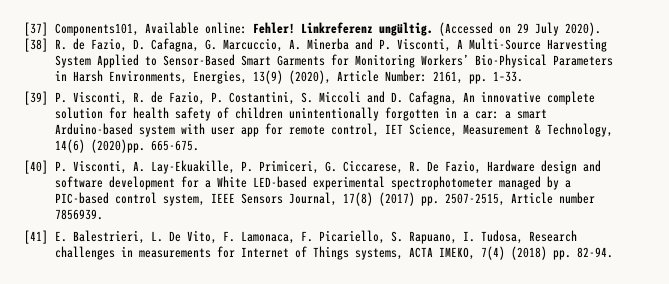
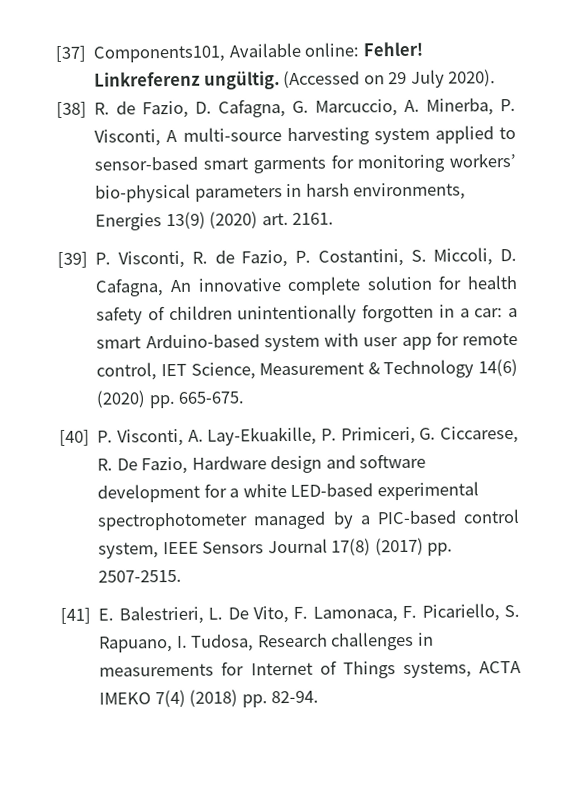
- [38] R. de Fazio, D. Cafagna, G. Marcuccio, A. Minerba and P. Visconti, A Multi-Source Harvesting System Applied to Sensor-Based Smart Garments for Monitoring Workers’ Bio-Physical Parameters in Harsh Environments, Energies, 13(9) (2020), Article Number: 2161, pp. 1–33.
+ [38] R. de Fazio, D. Cafagna, G. Marcuccio, A. Minerba, P. Visconti, A multi-source harvesting system applied to sensor-based smart garments for monitoring workers’ bio-physical parameters in harsh environments, Energies 13(9) (2020) art. 2161.
- [39] P. Visconti, R. de Fazio, P. Costantini, S. Miccoli and D. Cafagna, An innovative complete solution for health safety of children unintentionally forgotten in a car: a smart Arduino-based system with user app for remote control, IET Science, Measurement & Technology, 14(6) (2020)pp. 665-675.
+ [39] P. Visconti, R. de Fazio, P. Costantini, S. Miccoli, D. Cafagna, An innovative complete solution for health safety of children unintentionally forgotten in a car: a smart Arduino-based system with user app for remote control, IET Science, Measurement & Technology 14(6) (2020) pp. 665-675.
- [40] P. Visconti, A. Lay-Ekuakille, P. Primiceri, G. Ciccarese, R. De Fazio, Hardware design and software development for a White LED-based experimental spectrophotometer managed by a PIC-based control system, IEEE Sensors Journal, 17(8) (2017) pp. 2507-2515, Article number 7856939.
+ [40] P. Visconti, A. Lay-Ekuakille, P. Primiceri, G. Ciccarese, R. De Fazio, Hardware design and software development for a white LED-based experimental spectrophotometer managed by a PIC-based control system, IEEE Sensors Journal 17(8) (2017) pp. 2507-2515.
- [41] E. Balestrieri, L. De Vito, F. Lamonaca, F. Picariello, S. Rapuano, I. Tudosa, Research challenges in measurements for Internet of Things systems, ACTA IMEKO, 7(4) (2018) pp. 82-94.
+ [41] E. Balestrieri, L. De Vito, F. Lamonaca, F. Picariello, S. Rapuano, I. Tudosa, Research challenges in measurements for Internet of Things systems, ACTA IMEKO 7(4) (2018) pp. 82-94.

